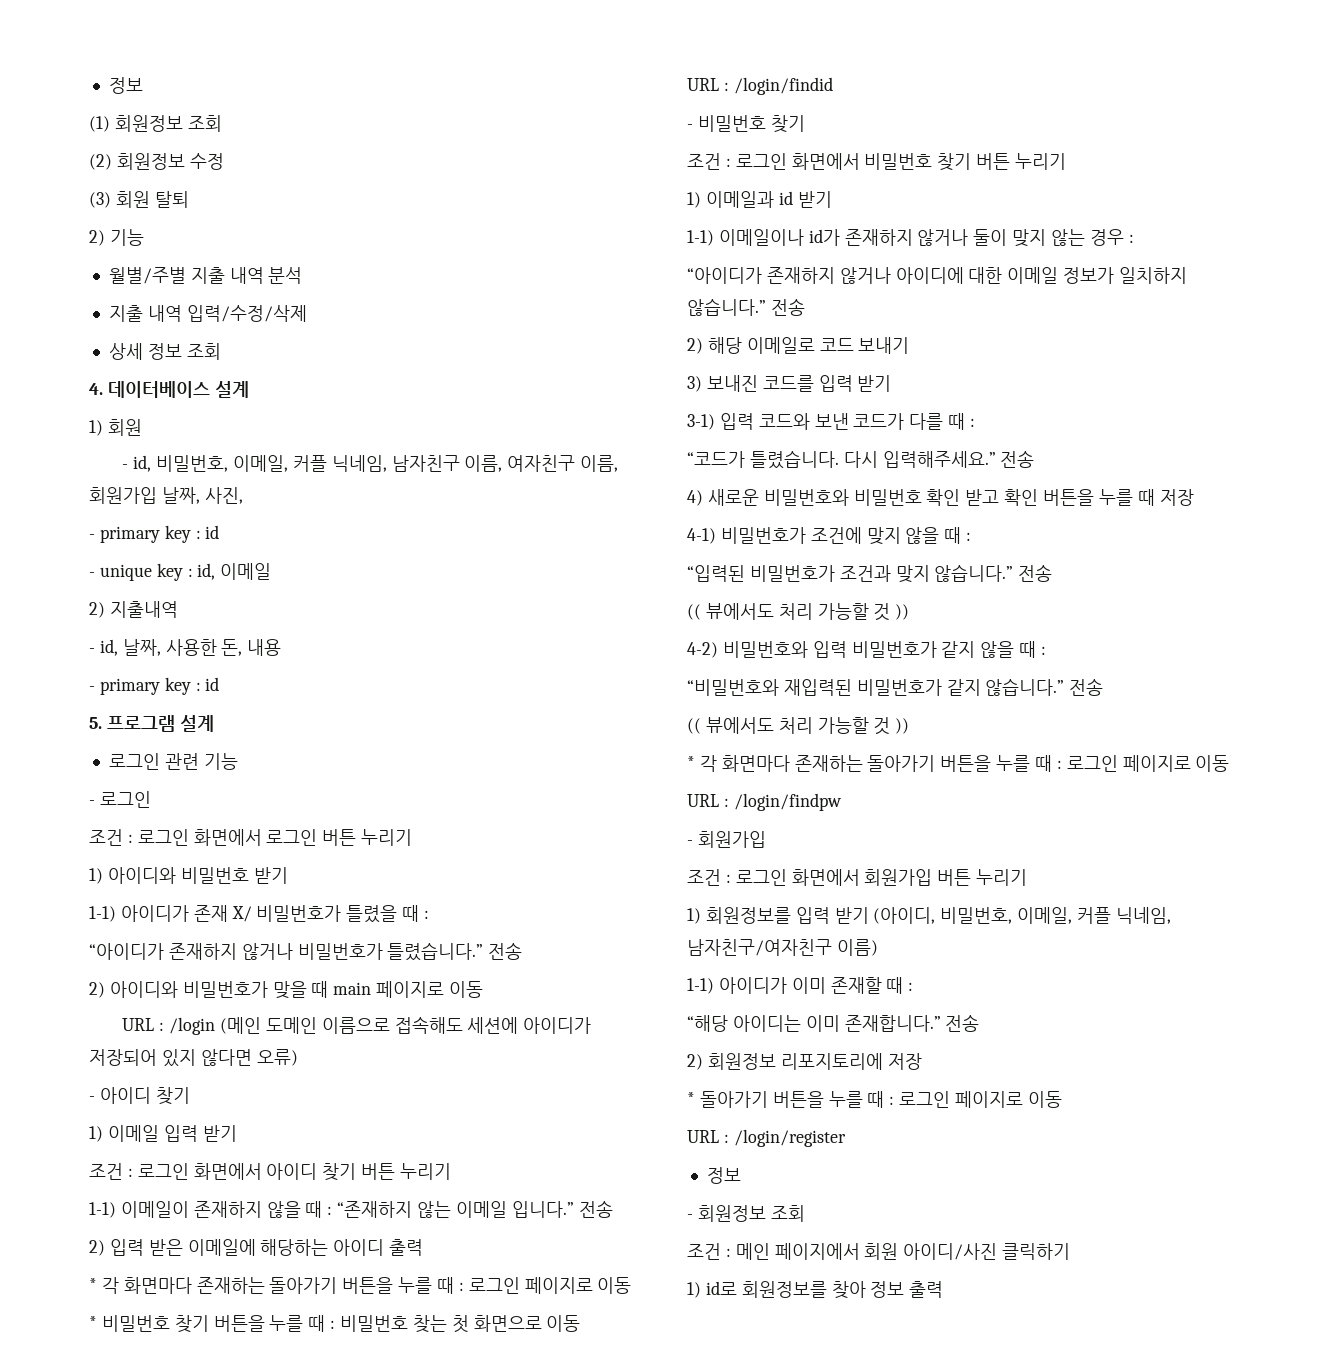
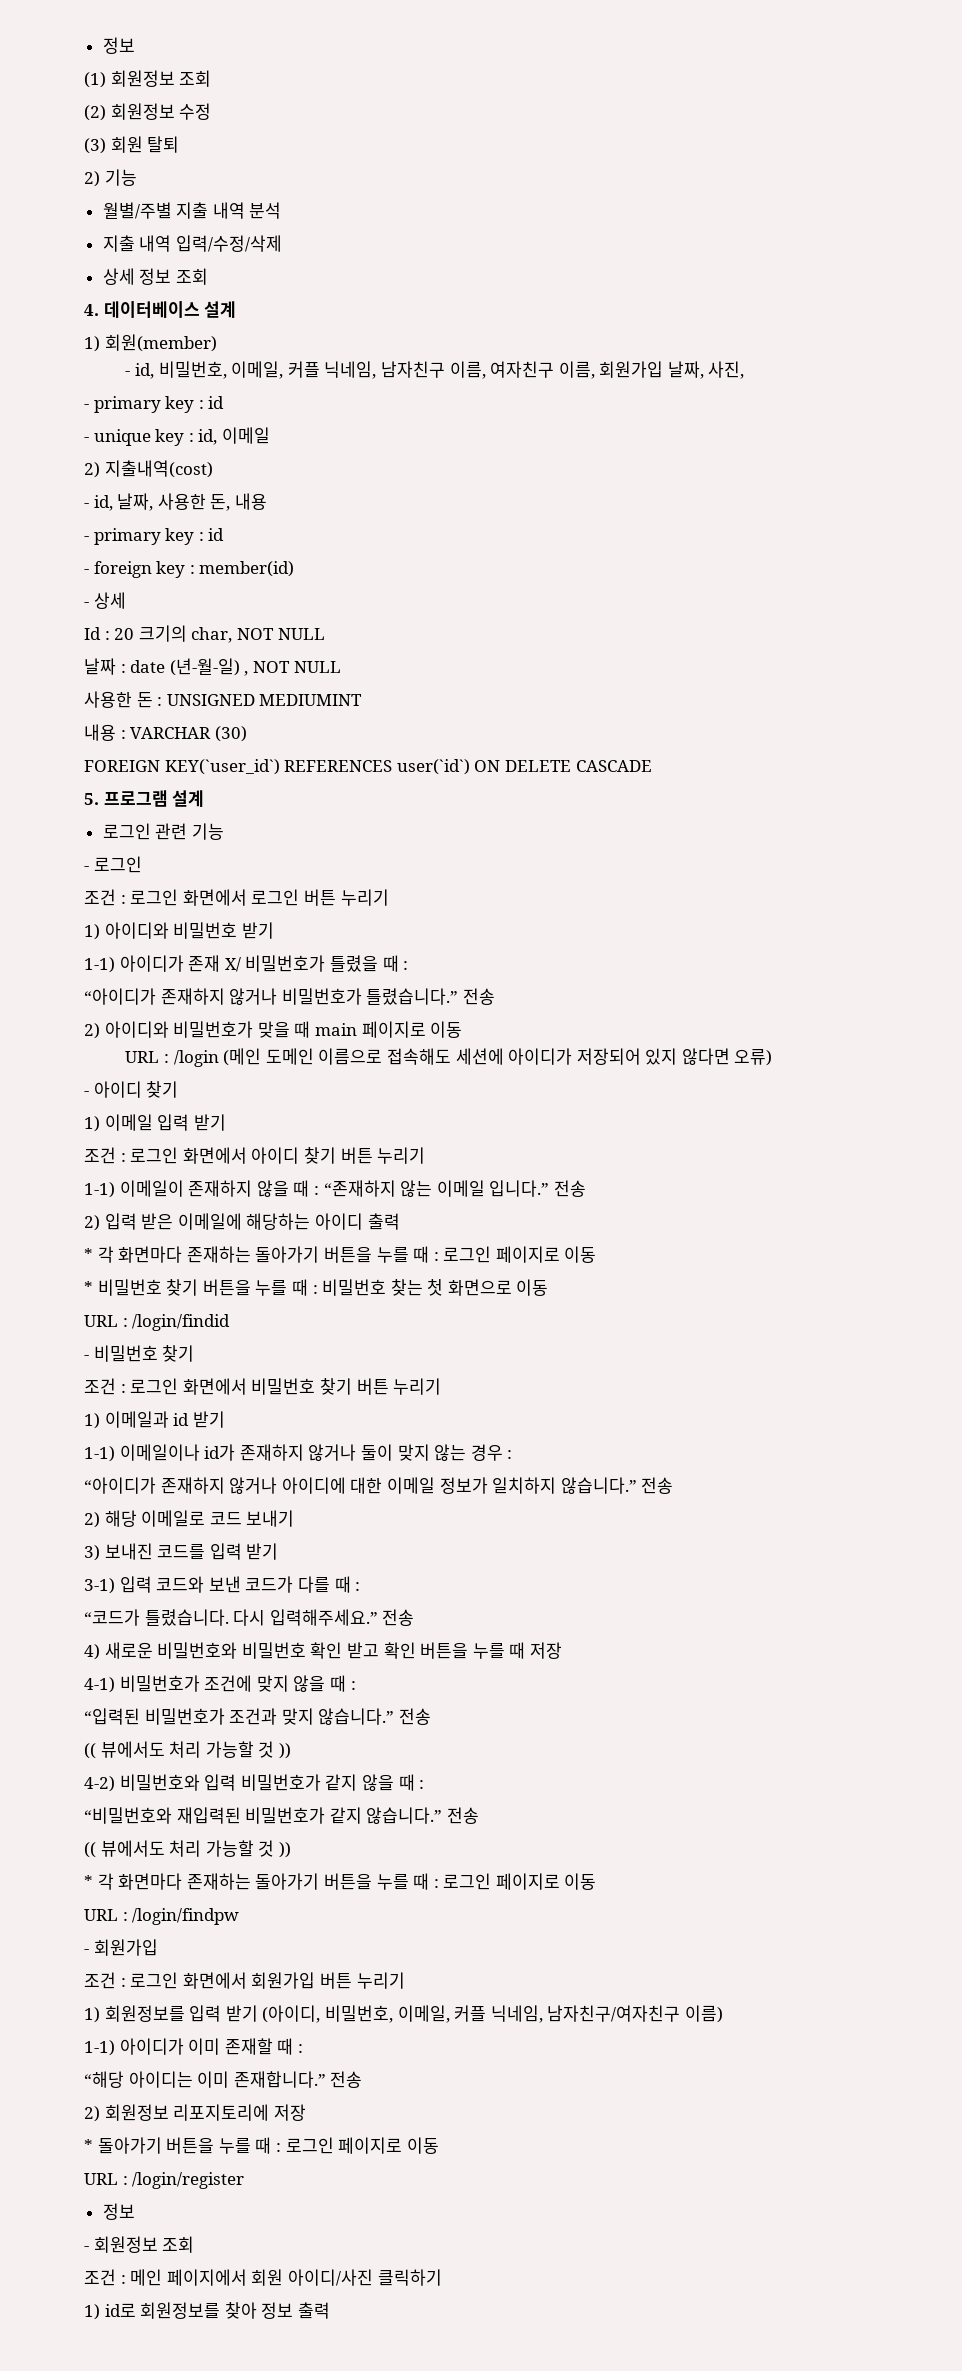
- 1) 회원
+ 1) 회원(member)
- 2) 지출내역
+ 2) 지출내역(cost)
+ - foreign key : member(id)
+ - 상세
+ Id : 20 크기의 char, NOT NULL
+ 날짜 : date (년-월-일) , NOT NULL
+ 사용한 돈 : UNSIGNED MEDIUMINT
+ 내용 : VARCHAR (30)
+ FOREIGN KEY(`user_id`) REFERENCES user(`id`) ON DELETE CASCADE

